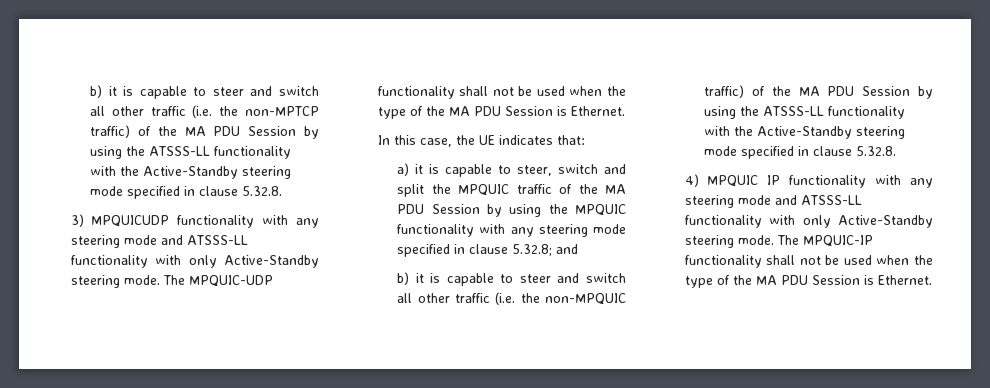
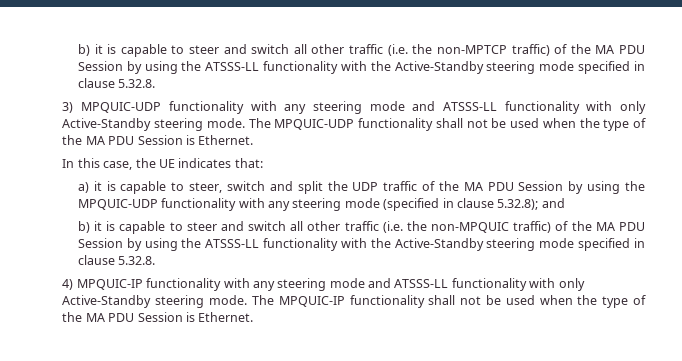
- 3) MPQUICUDP functionality with any steering mode and ATSSS-LL functionality with only Active-Standby steering mode.
+ 3) MPQUIC-UDP functionality with any steering mode and ATSSS-LL functionality with only Active-Standby steering mode.
- a) it is capable to steer, switch and split the MPQUIC traffic of the MA PDU Session by using the MPQUIC functionality with any steering mode specified in clause 5.32.8; and
+ a) it is capable to steer, switch and split the UDP traffic of the MA PDU Session by using the MPQUIC-UDP functionality with any steering mode (specified in clause 5.32.8); and
- 4) MPQUIC IP functionality with any steering mode and ATSSS-LL functionality with only Active-Standby steering mode.
+ 4) MPQUIC-IP functionality with any steering mode and ATSSS-LL functionality with only Active-Standby steering mode.

